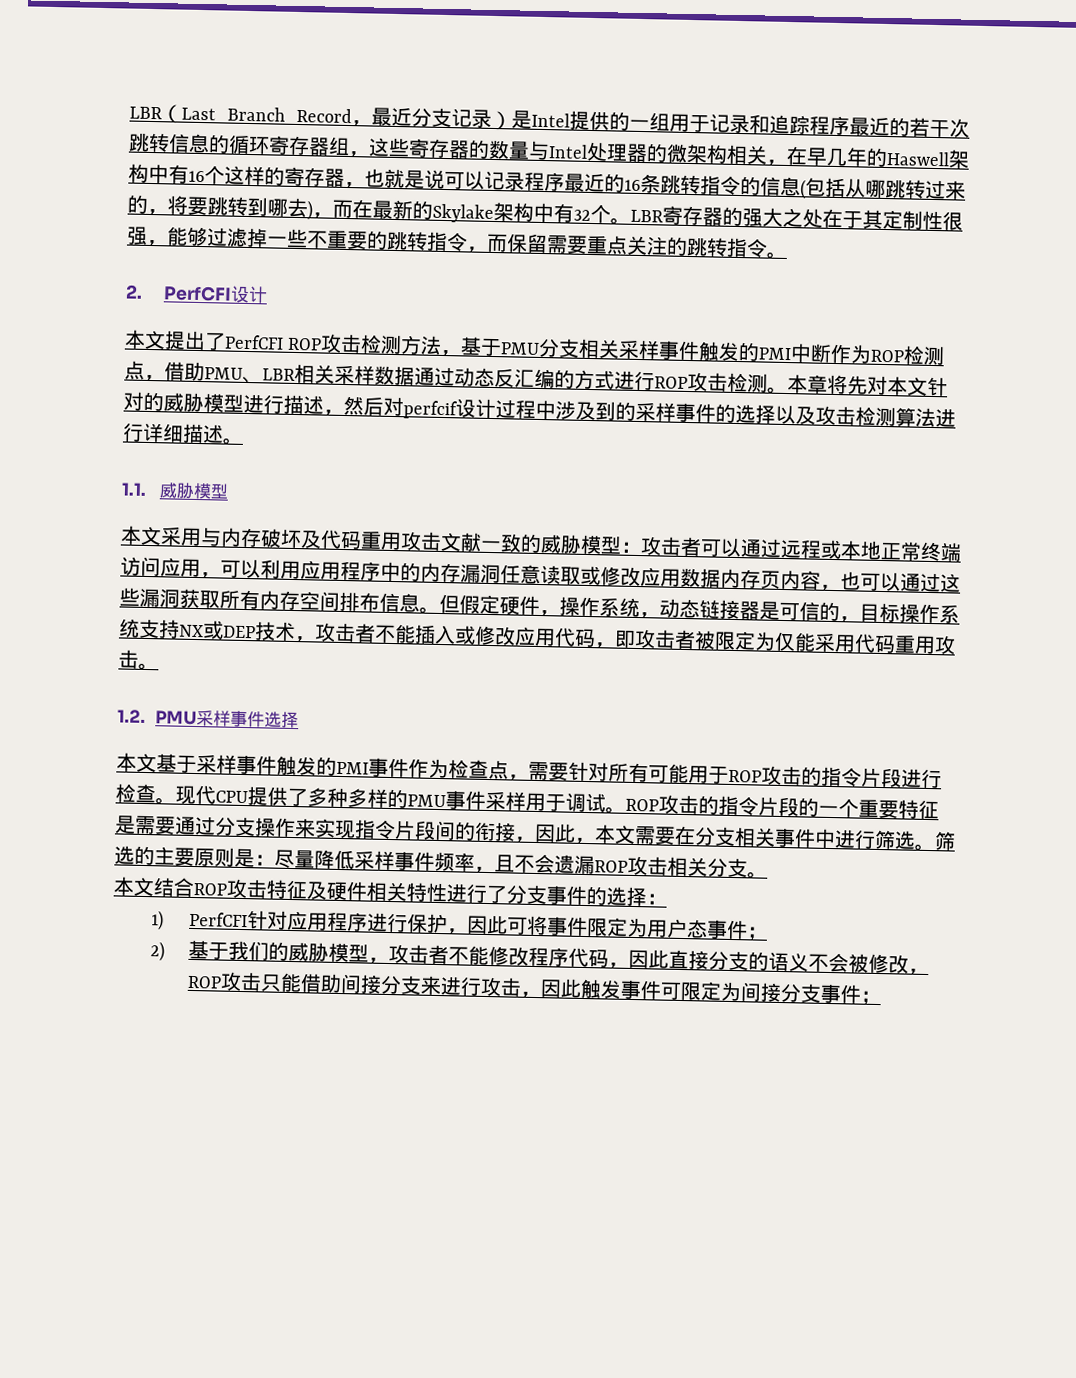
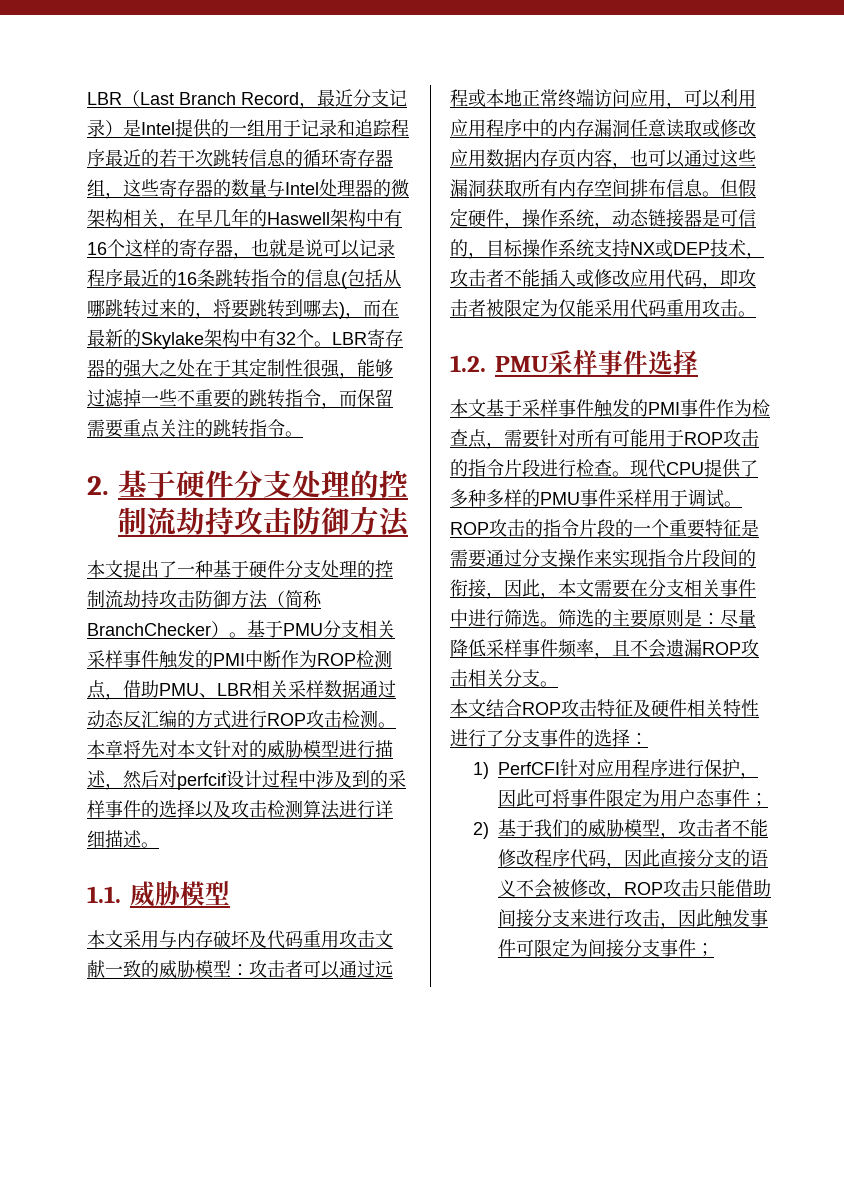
- 2. PerfCFI设计
- 本文提出了PerfCFI ROP攻击检测方法，基于PMU分支相关采样事件触发的PMI中断作为ROP检测点，借助PMU、LBR相关采样数据通过动态反汇编的方式进行ROP攻击检测。
+ 2.基于硬件分支处理的控制流劫持攻击防御方法
+ 本文提出了一种基于硬件分支处理的控制流劫持攻击防御方法（简称BranchChecker）。基于PMU分支相关采样事件触发的PMI中断作为ROP检测点，借助PMU、LBR相关采样数据通过动态反汇编的方式进行ROP攻击检测。

